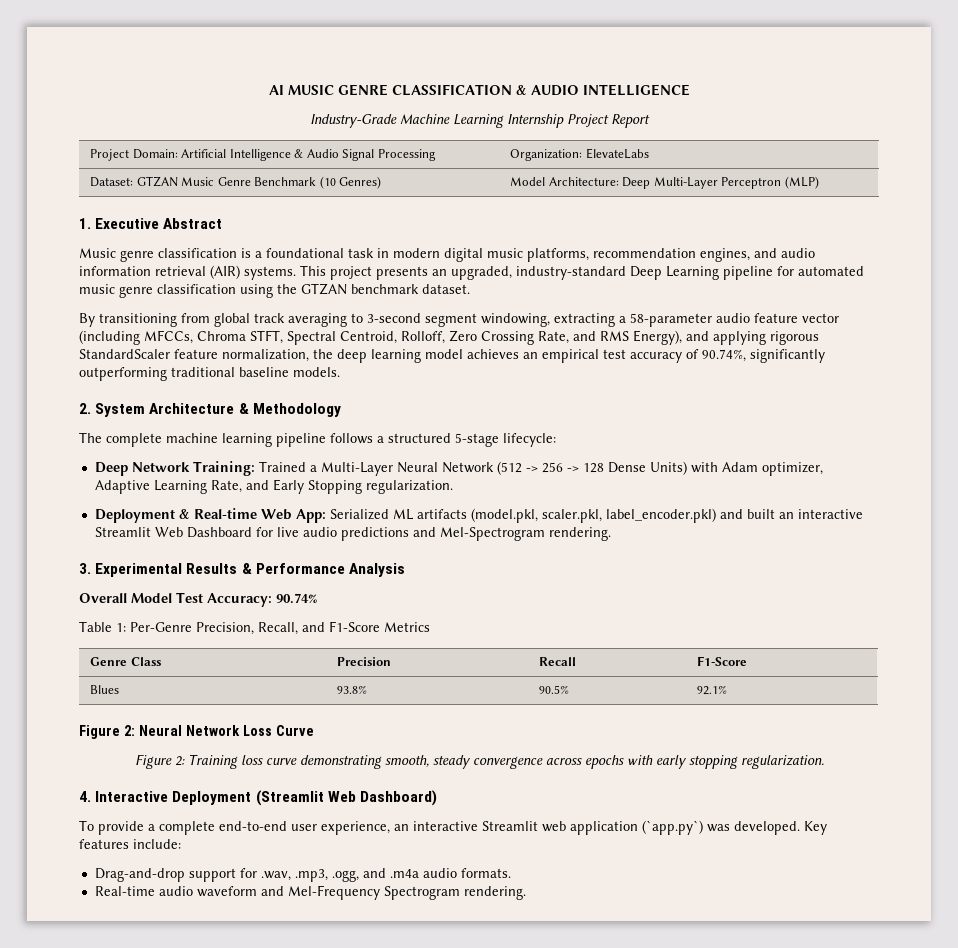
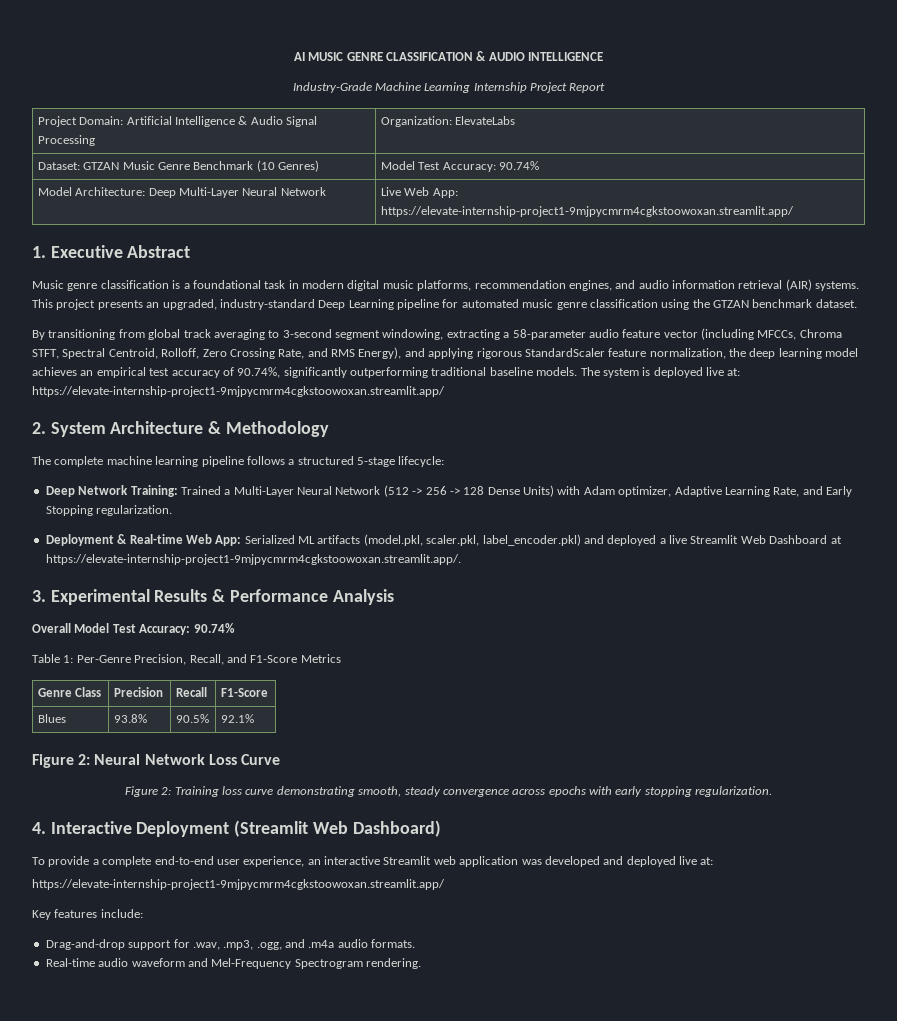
- Dataset: GTZAN Music Genre Benchmark (10 Genres) | Model Architecture: Deep Multi-Layer Perceptron (MLP)
+ Dataset: GTZAN Music Genre Benchmark (10 Genres) | Model Test Accuracy: 90.74%
+ Model Architecture: Deep Multi-Layer Neural Network | Live Web App: https://elevate-internship-project1-9mjpycmrm4cgkstoowoxan.streamlit.app/
+ The system is deployed live at: https://elevate-internship-project1-9mjpycmrm4cgkstoowoxan.streamlit.app/
- Deployment & Real-time Web App: Serialized ML artifacts (model.pkl, scaler.pkl, label_encoder.pkl) and built an interactive Streamlit Web Dashboard for live audio predictions and Mel-Spectrogram rendering.
+ Deployment & Real-time Web App: Serialized ML artifacts (model.pkl, scaler.pkl, label_encoder.pkl) and deployed a live Streamlit Web Dashboard at https://elevate-internship-project1-9mjpycmrm4cgkstoowoxan.streamlit.app/.
- To provide a complete end-to-end user experience, an interactive Streamlit web application (`app.py`) was developed. Key features include:
+ To provide a complete end-to-end user experience, an interactive Streamlit web application was developed and deployed live at:
+ https://elevate-internship-project1-9mjpycmrm4cgkstoowoxan.streamlit.app/
+ Key features include:

